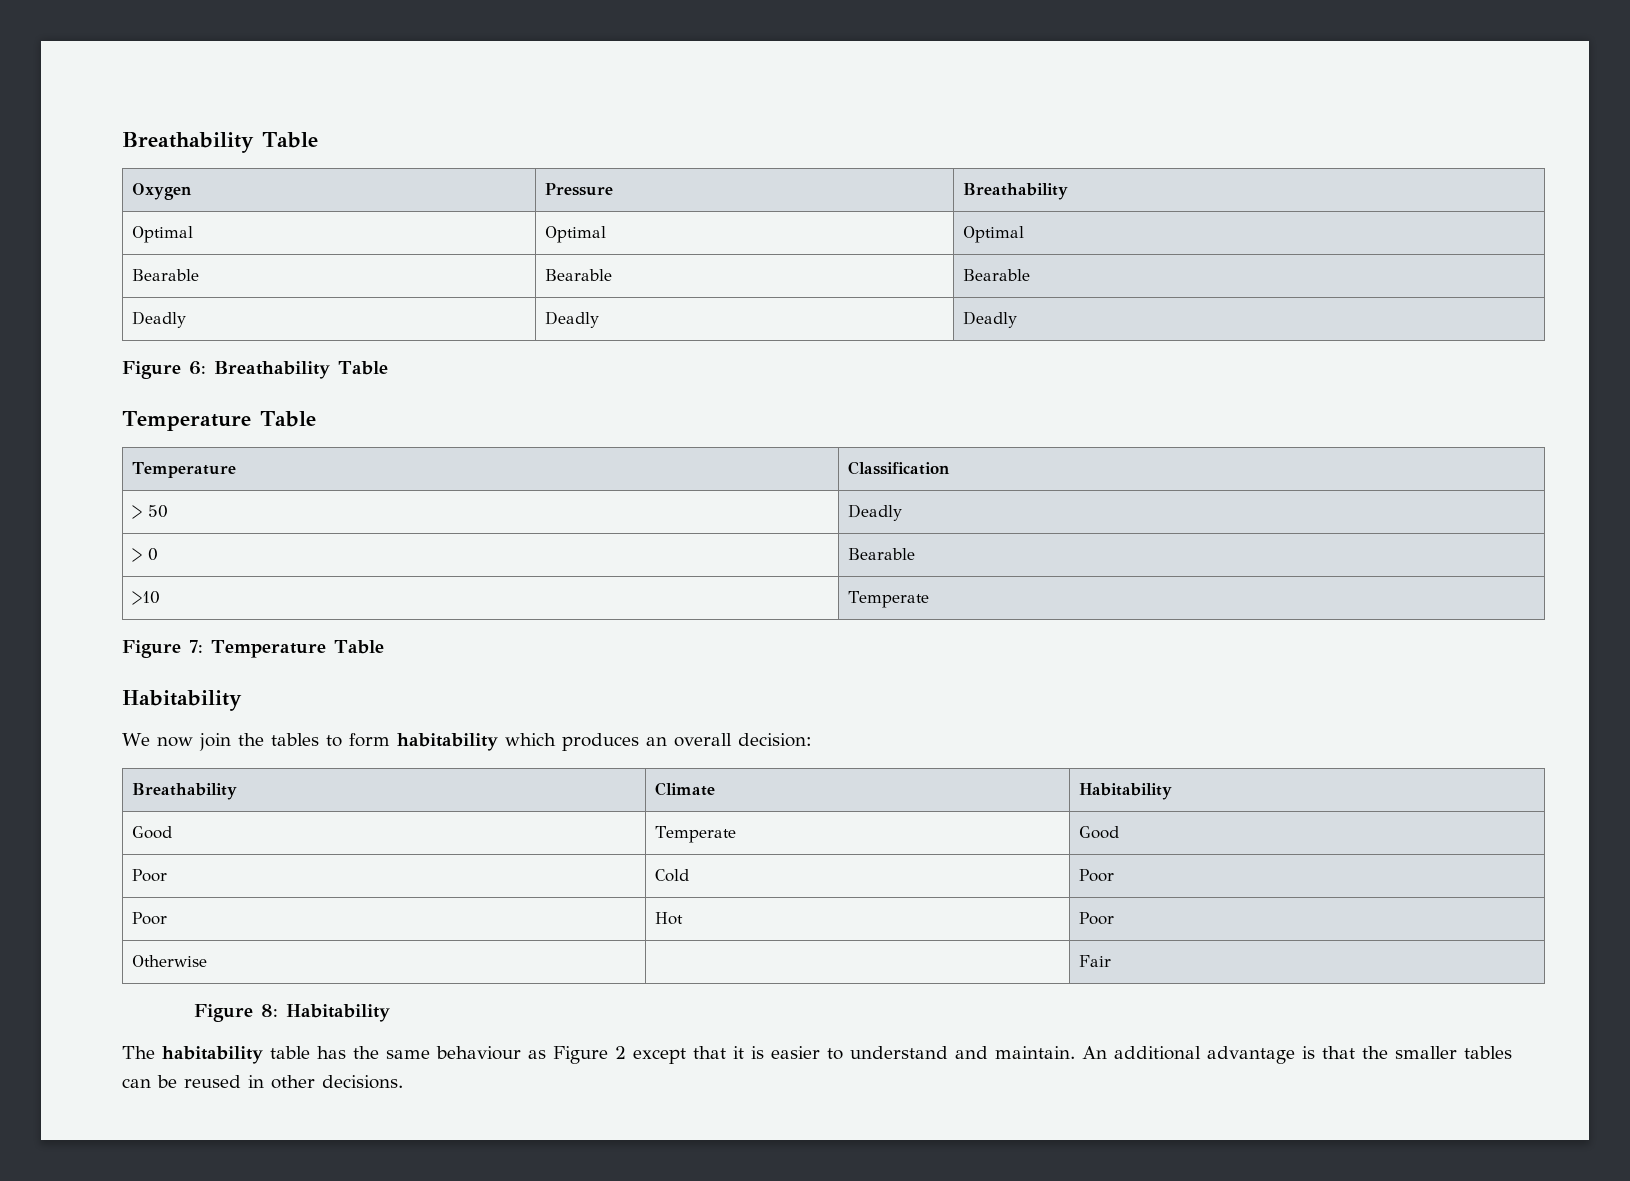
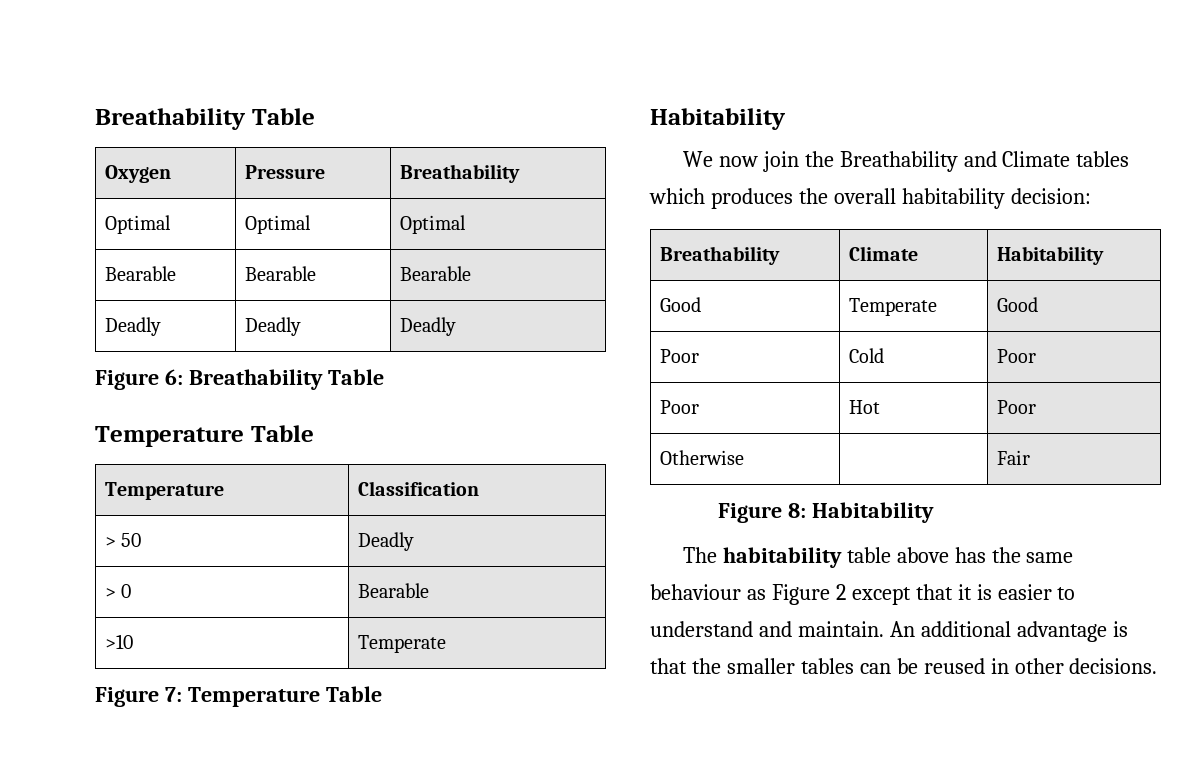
- We now join the tables to form habitability which produces an overall decision:
+ We now join the Breathability and Climate tables which produces the overall habitability decision:
- The habitability table has the same behaviour as Figure 2 except that it is easier to understand and maintain.
+ The habitability table above has the same behaviour as Figure 2 except that it is easier to understand and maintain.

